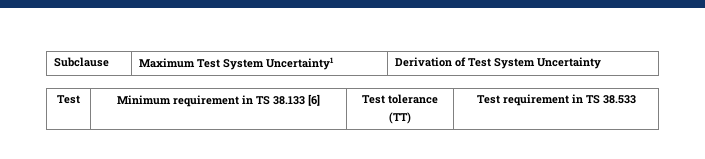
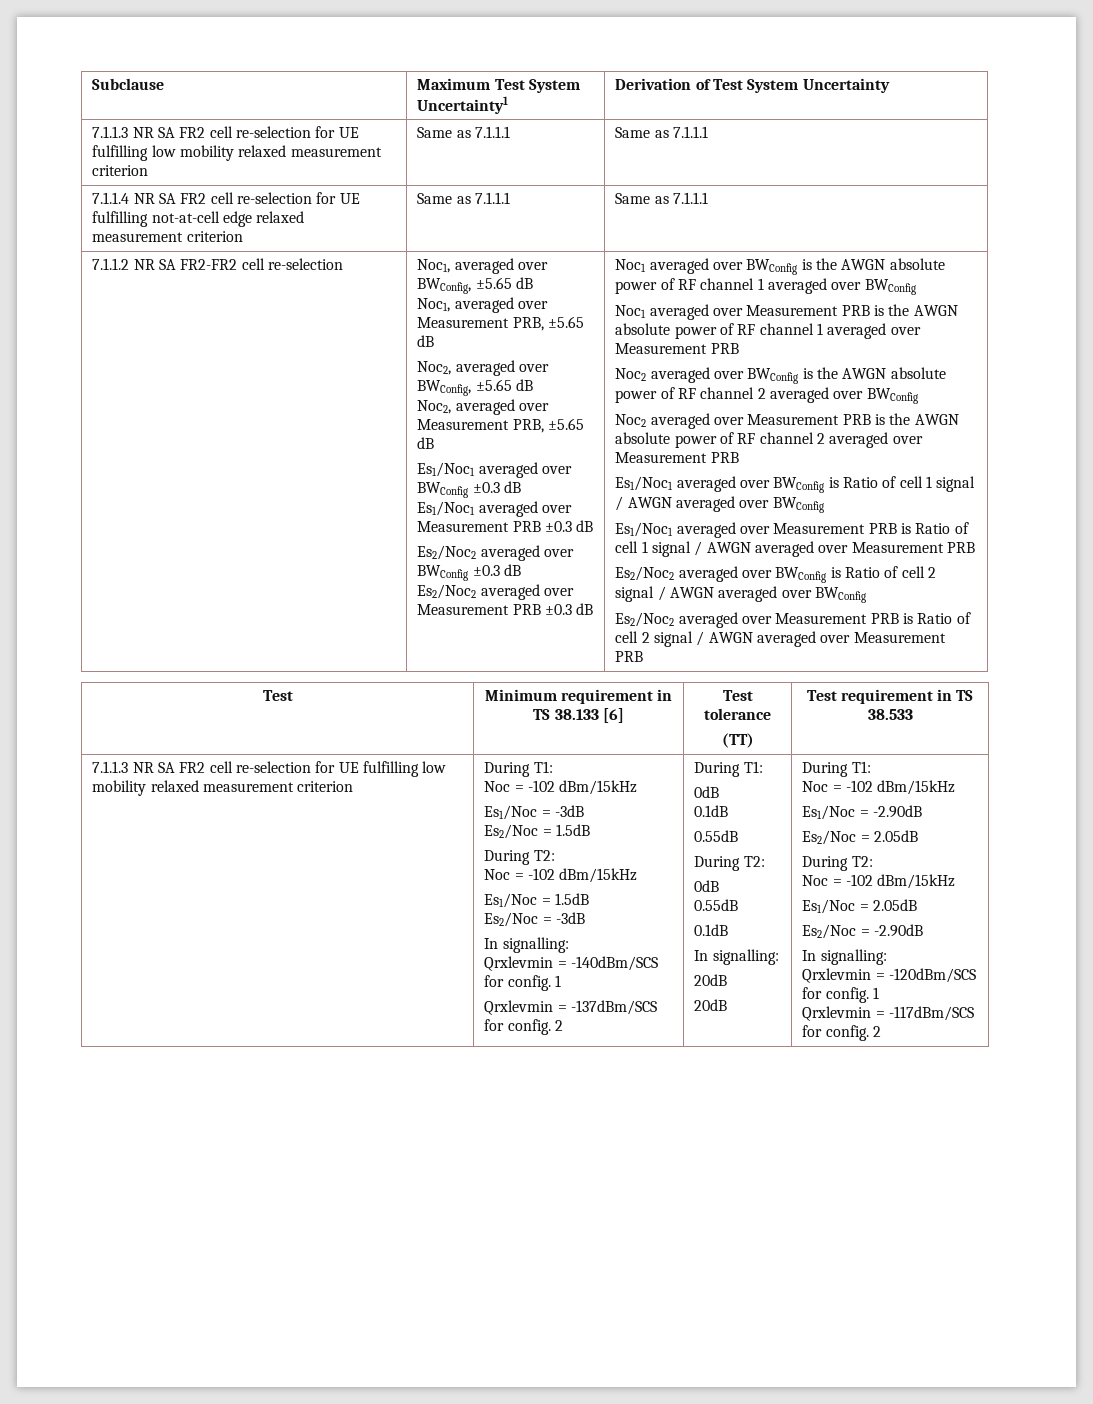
+ 7.1.1.3 NR SA FR2 cell re-selection for UE fulfilling low mobility relaxed measurement criterion | Same as 7.1.1.1 | Same as 7.1.1.1
+ 7.1.1.4 NR SA FR2 cell re-selection for UE fulfilling not-at-cell edge relaxed measurement criterion | Same as 7.1.1.1 | Same as 7.1.1.1
+ 7.1.1.2 NR SA FR2-FR2 cell re-selection | Noc1, averaged over BWConfig, ±5.65 dB
+ Noc1, averaged over Measurement PRB, ±5.65 dB
+ Noc2, averaged over BWConfig, ±5.65 dB
+ Noc2, averaged over Measurement PRB, ±5.65 dB
+ Es1/Noc1 averaged over BWConfig ±0.3 dB
+ Es1/Noc1 averaged over Measurement PRB ±0.3 dB
+ Es2/Noc2 averaged over BWConfig ±0.3 dB
+ Es2/Noc2 averaged over Measurement PRB ±0.3 dB | Noc1 averaged over BWConfig is the AWGN absolute power of RF channel 1 averaged over BWConfig
+ Noc1 averaged over Measurement PRB is the AWGN absolute power of RF channel 1 averaged over Measurement PRB
+ Noc2 averaged over BWConfig is the AWGN absolute power of RF channel 2 averaged over BWConfig
+ Noc2 averaged over Measurement PRB is the AWGN absolute power of RF channel 2 averaged over Measurement PRB
+ Es1/Noc1 averaged over BWConfig is Ratio of cell 1 signal / AWGN averaged over BWConfig
+ Es1/Noc1 averaged over Measurement PRB is Ratio of cell 1 signal / AWGN averaged over Measurement PRB
+ Es2/Noc2 averaged over BWConfig is Ratio of cell 2 signal / AWGN averaged over BWConfig
+ Es2/Noc2 averaged over Measurement PRB is Ratio of cell 2 signal / AWGN averaged over Measurement PRB
+ 7.1.1.3 NR SA FR2 cell re-selection for UE fulfilling low mobility relaxed measurement criterion | During T1:
+ Noc = -102 dBm/15kHz
+ Es1/Noc = -3dB
+ Es2/Noc = 1.5dB
+ During T2:
+ Noc = -102 dBm/15kHz
+ Es1/Noc = 1.5dB
+ Es2/Noc = -3dB
+ In signalling:
+ Qrxlevmin = -140dBm/SCS for config. 1
+ Qrxlevmin = -137dBm/SCS for config. 2 | During T1:
+ 0dB
+ 0.1dB
+ 0.55dB
+ During T2:
+ 0dB
+ 0.55dB
+ 0.1dB
+ In signalling:
+ 20dB
+ 20dB | During T1:
+ Noc = -102 dBm/15kHz
+ Es1/Noc = -2.90dB
+ Es2/Noc = 2.05dB
+ During T2:
+ Noc = -102 dBm/15kHz
+ Es1/Noc = 2.05dB
+ Es2/Noc = -2.90dB
+ In signalling:
+ Qrxlevmin = -120dBm/SCS for config. 1
+ Qrxlevmin = -117dBm/SCS for config. 2

